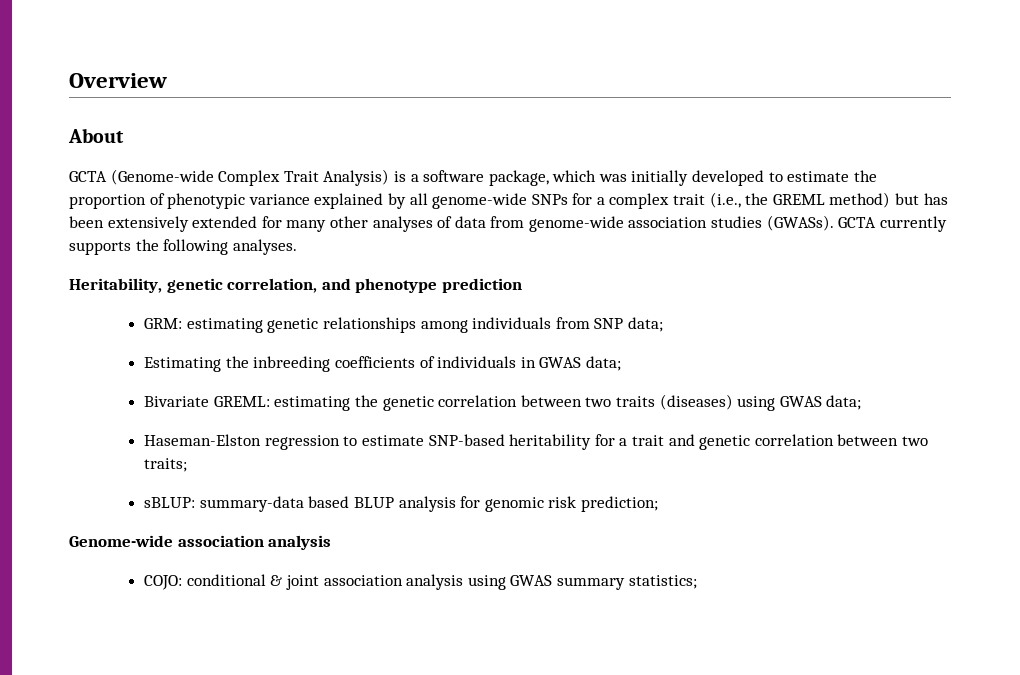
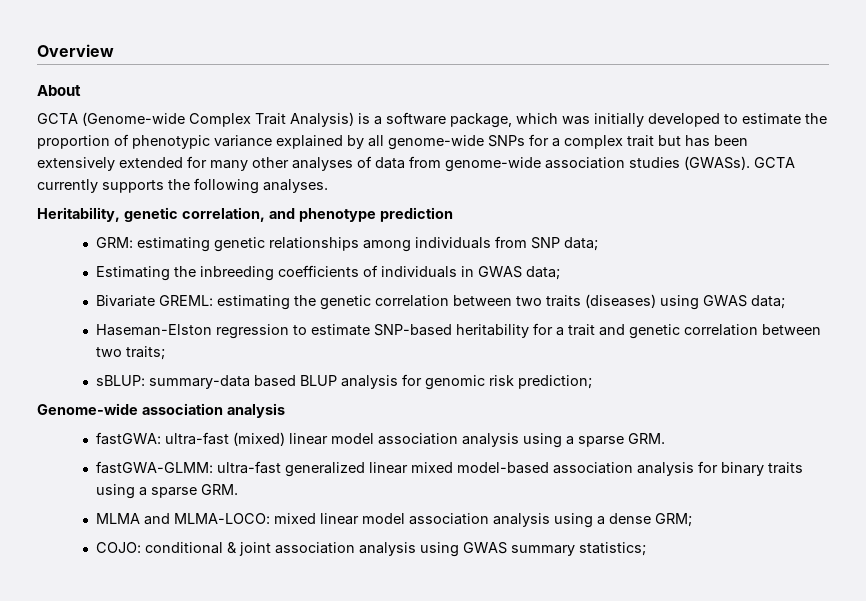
- GCTA (Genome-wide Complex Trait Analysis) is a software package, which was initially developed to estimate the proportion of phenotypic variance explained by all genome-wide SNPs for a complex trait (i.e., the GREML method) but has been extensively extended for many other analyses of data from genome-wide association studies (GWASs).
+ GCTA (Genome-wide Complex Trait Analysis) is a software package, which was initially developed to estimate the proportion of phenotypic variance explained by all genome-wide SNPs for a complex trait but has been extensively extended for many other analyses of data from genome-wide association studies (GWASs).
+ fastGWA: ultra-fast (mixed) linear model association analysis using a sparse GRM.
+ fastGWA-GLMM: ultra-fast generalized linear mixed model-based association analysis for binary traits using a sparse GRM.
+ MLMA and MLMA-LOCO: mixed linear model association analysis using a dense GRM;

